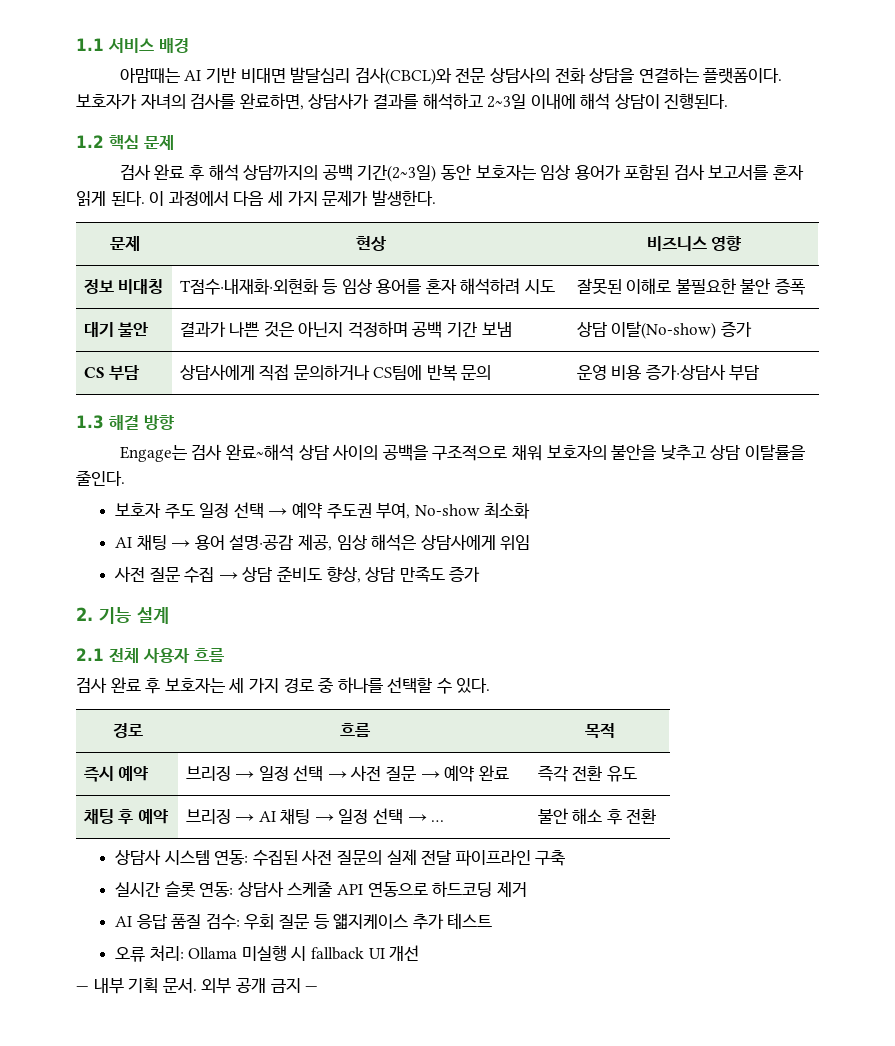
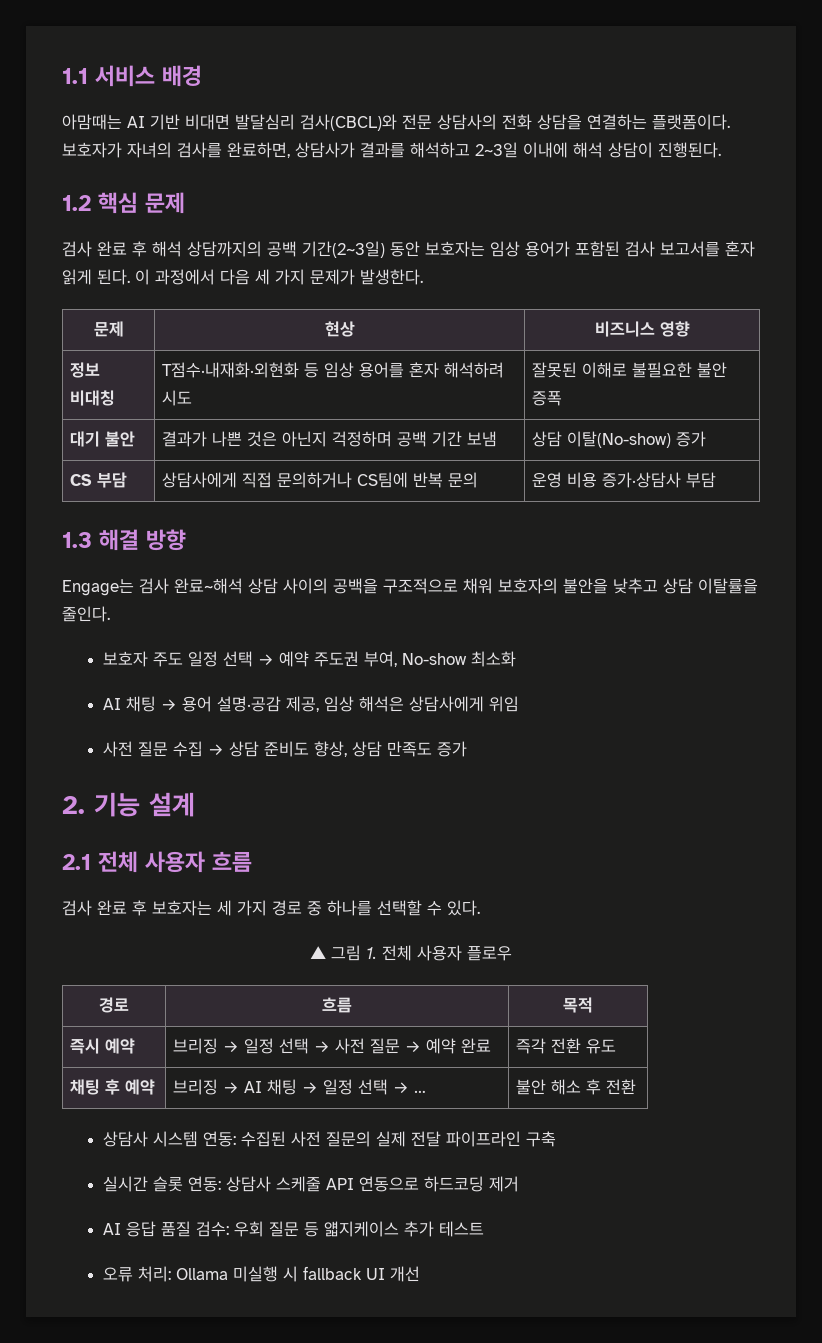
+ ▲ 그림 1. 전체 사용자 플로우
- — 내부 기획 문서. 외부 공개 금지 —

